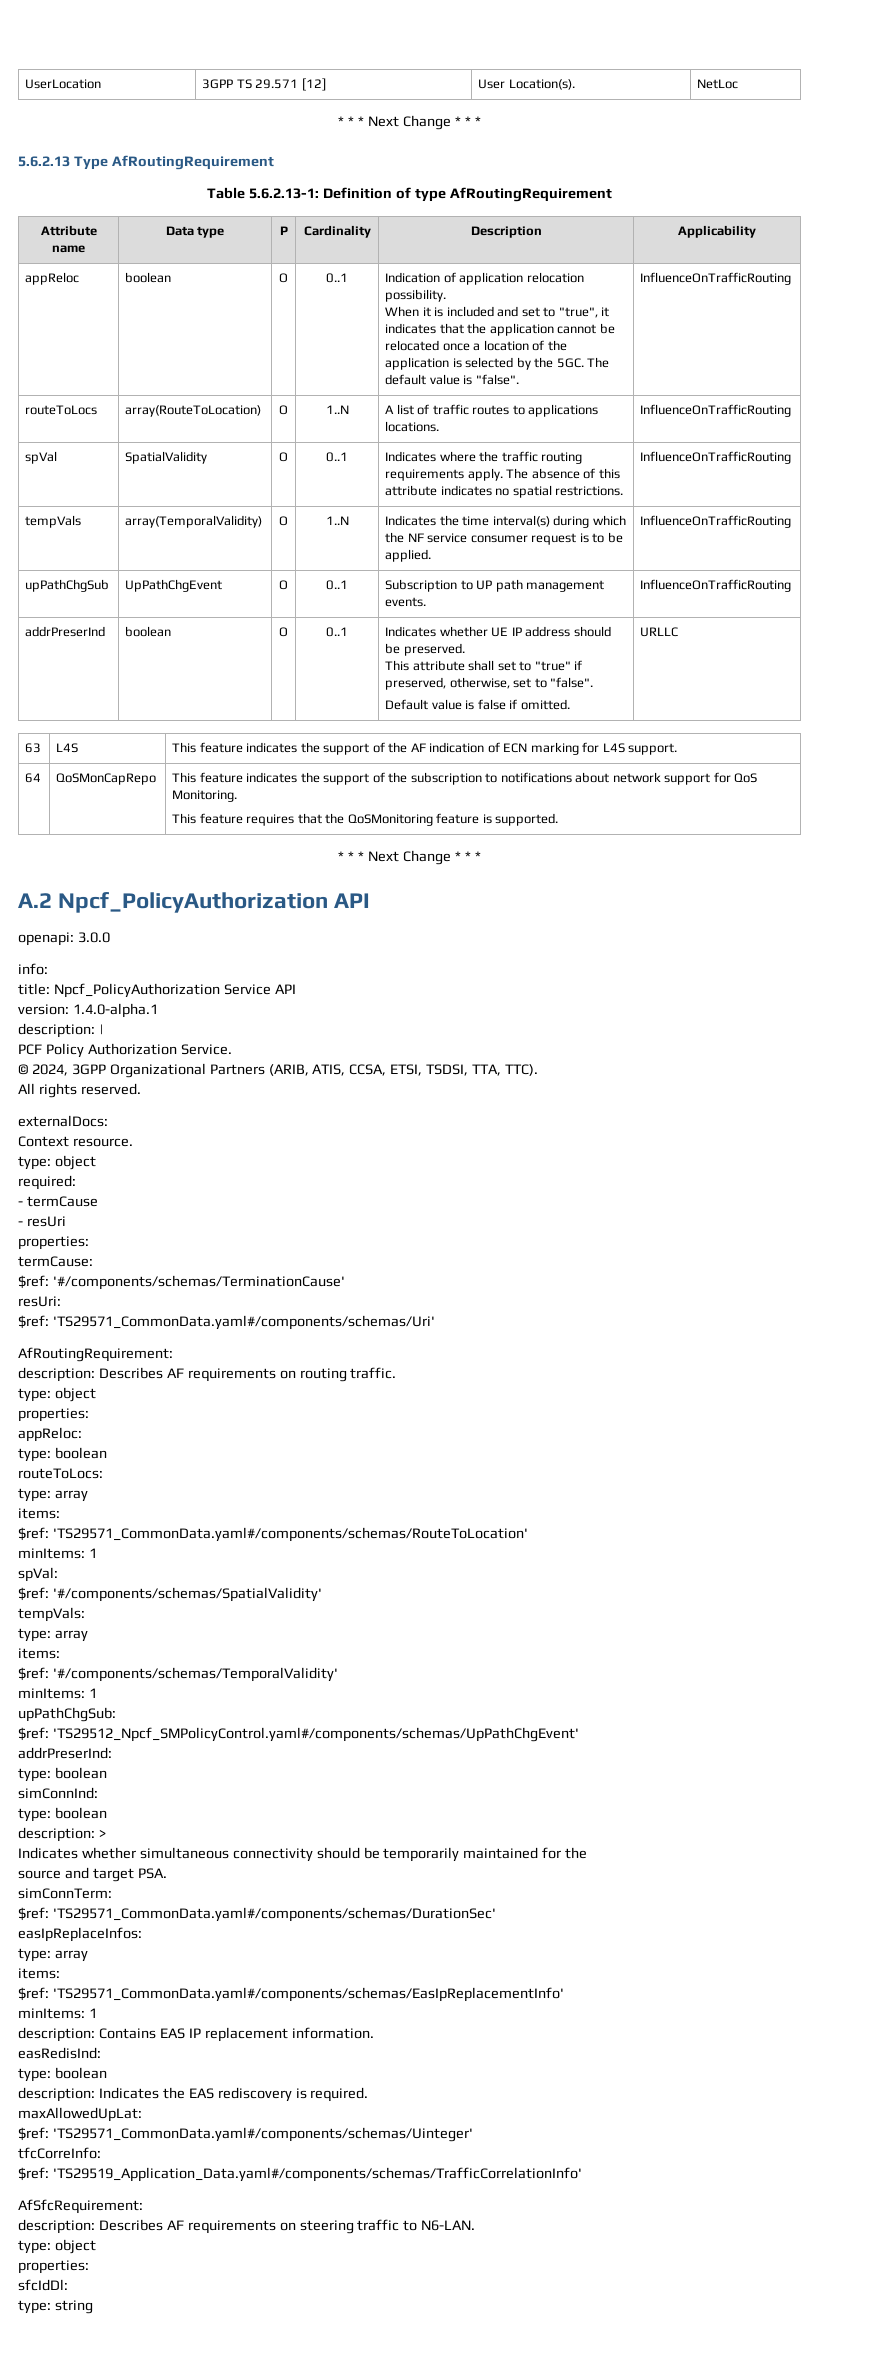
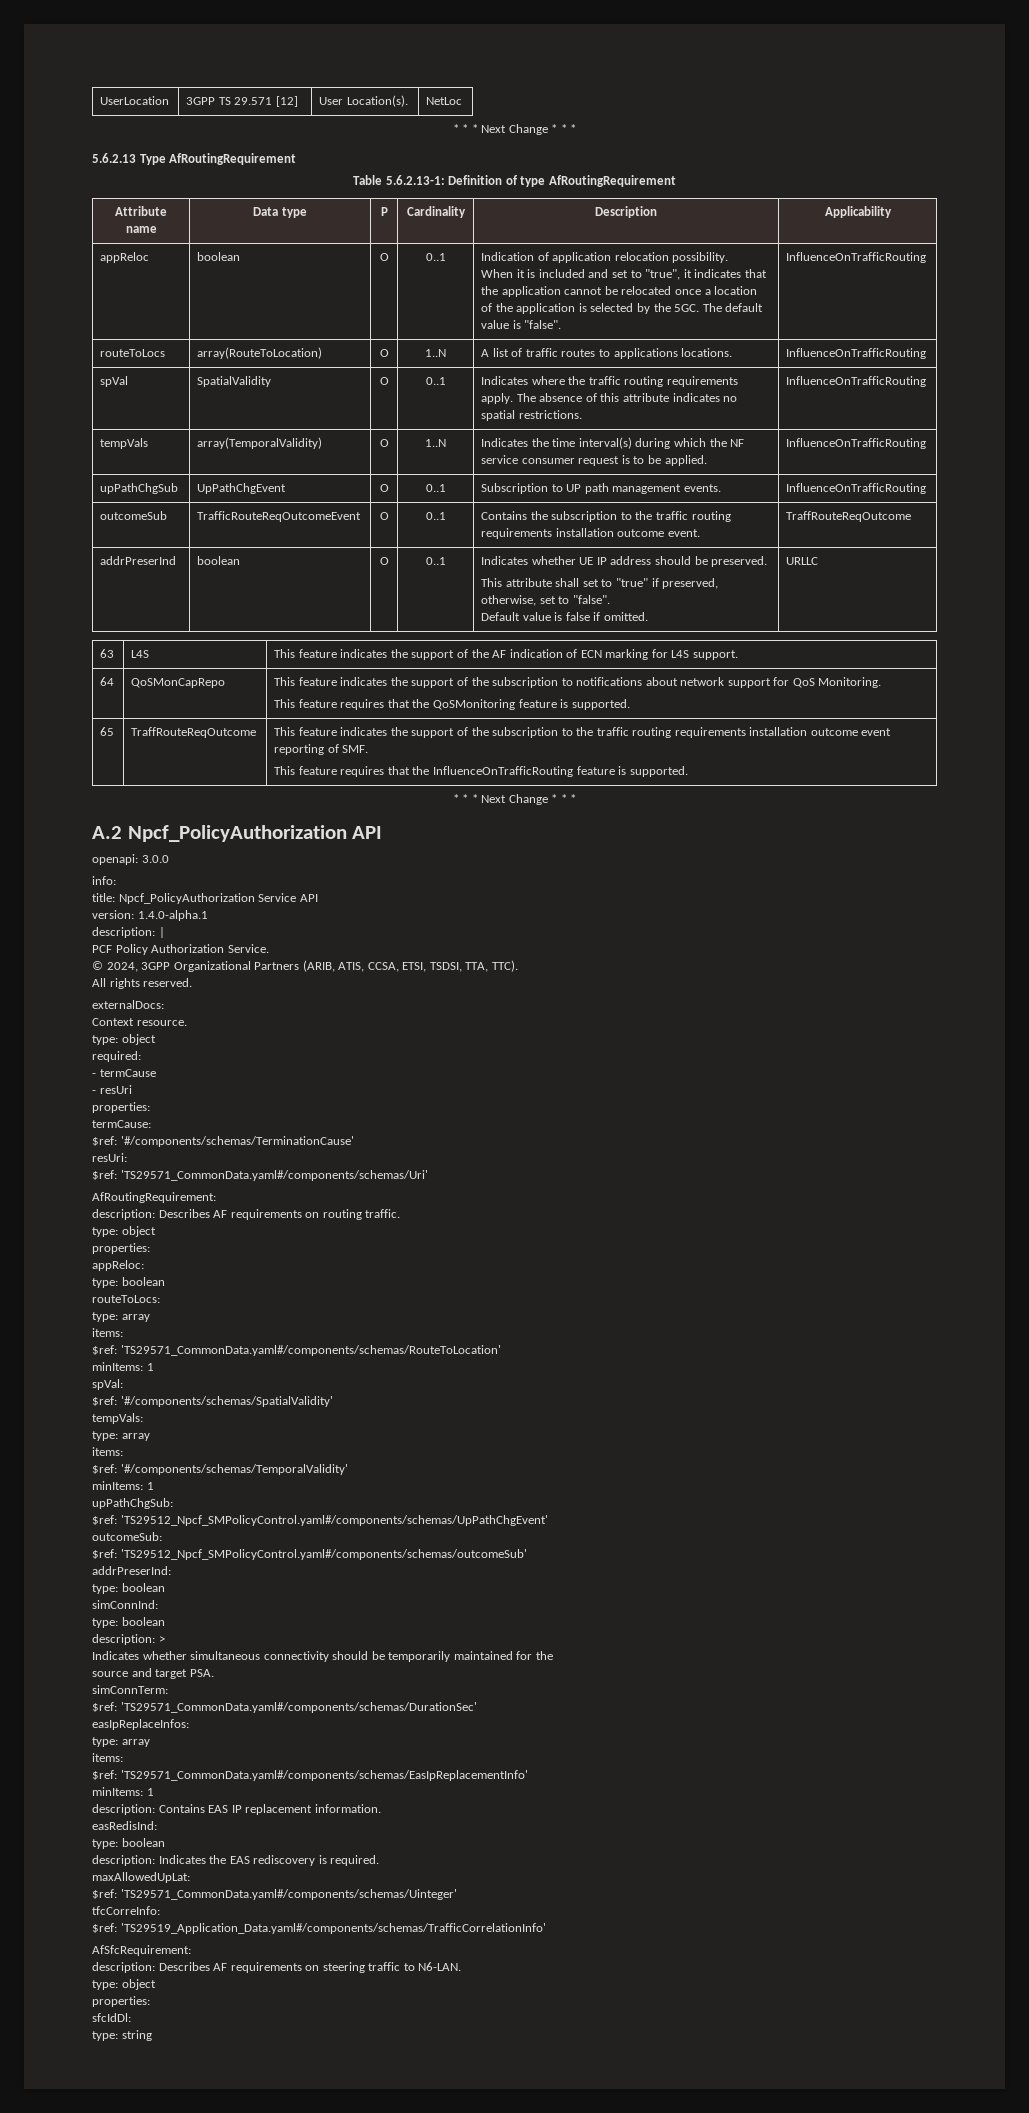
+ outcomeSub | TrafficRouteReqOutcomeEvent | O | 0..1 | Contains the subscription to the traffic routing requirements installation outcome event. | TraffRouteReqOutcome
+ 65 | TraffRouteReqOutcome | This feature indicates the support of the subscription to the traffic routing requirements installation outcome event reporting of SMF.
+ This feature requires that the InfluenceOnTrafficRouting feature is supported.
+ outcomeSub:
+ $ref: 'TS29512_Npcf_SMPolicyControl.yaml#/components/schemas/outcomeSub'

